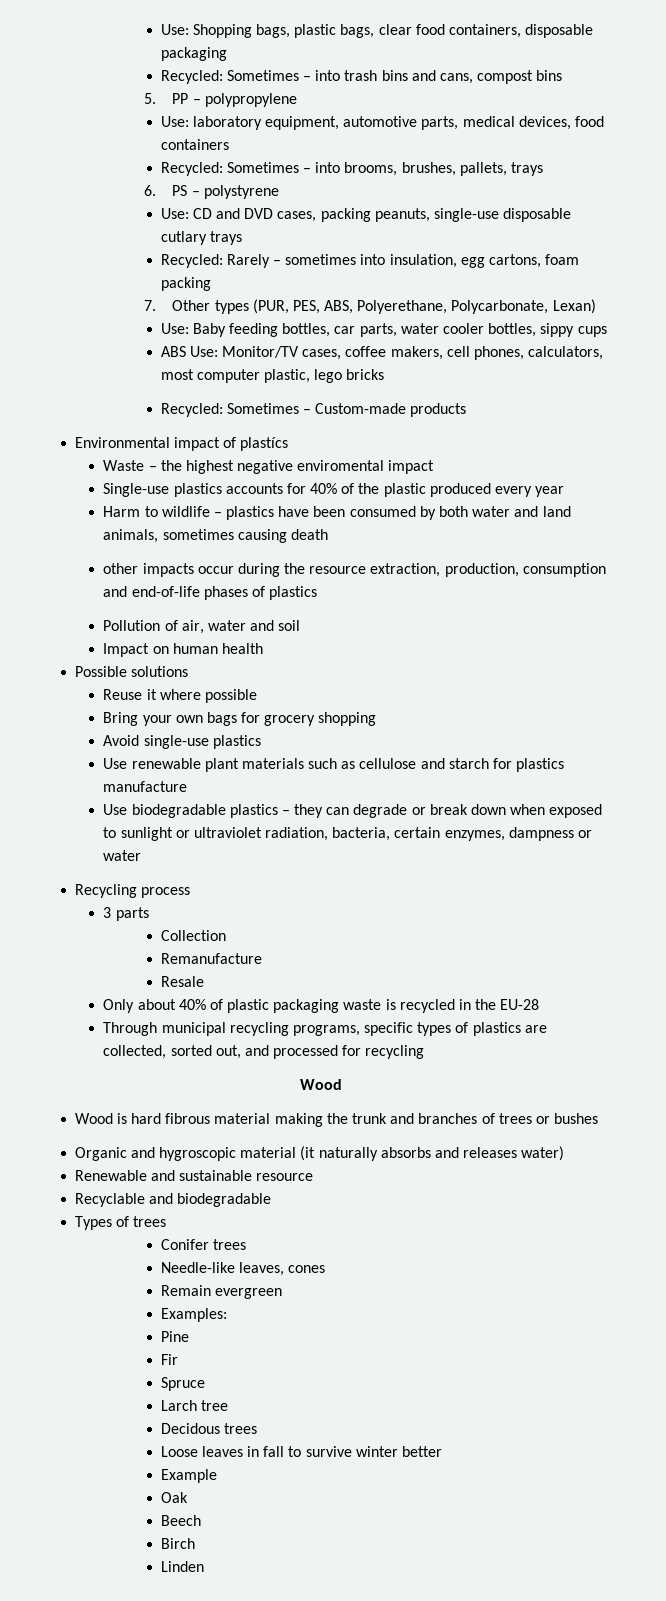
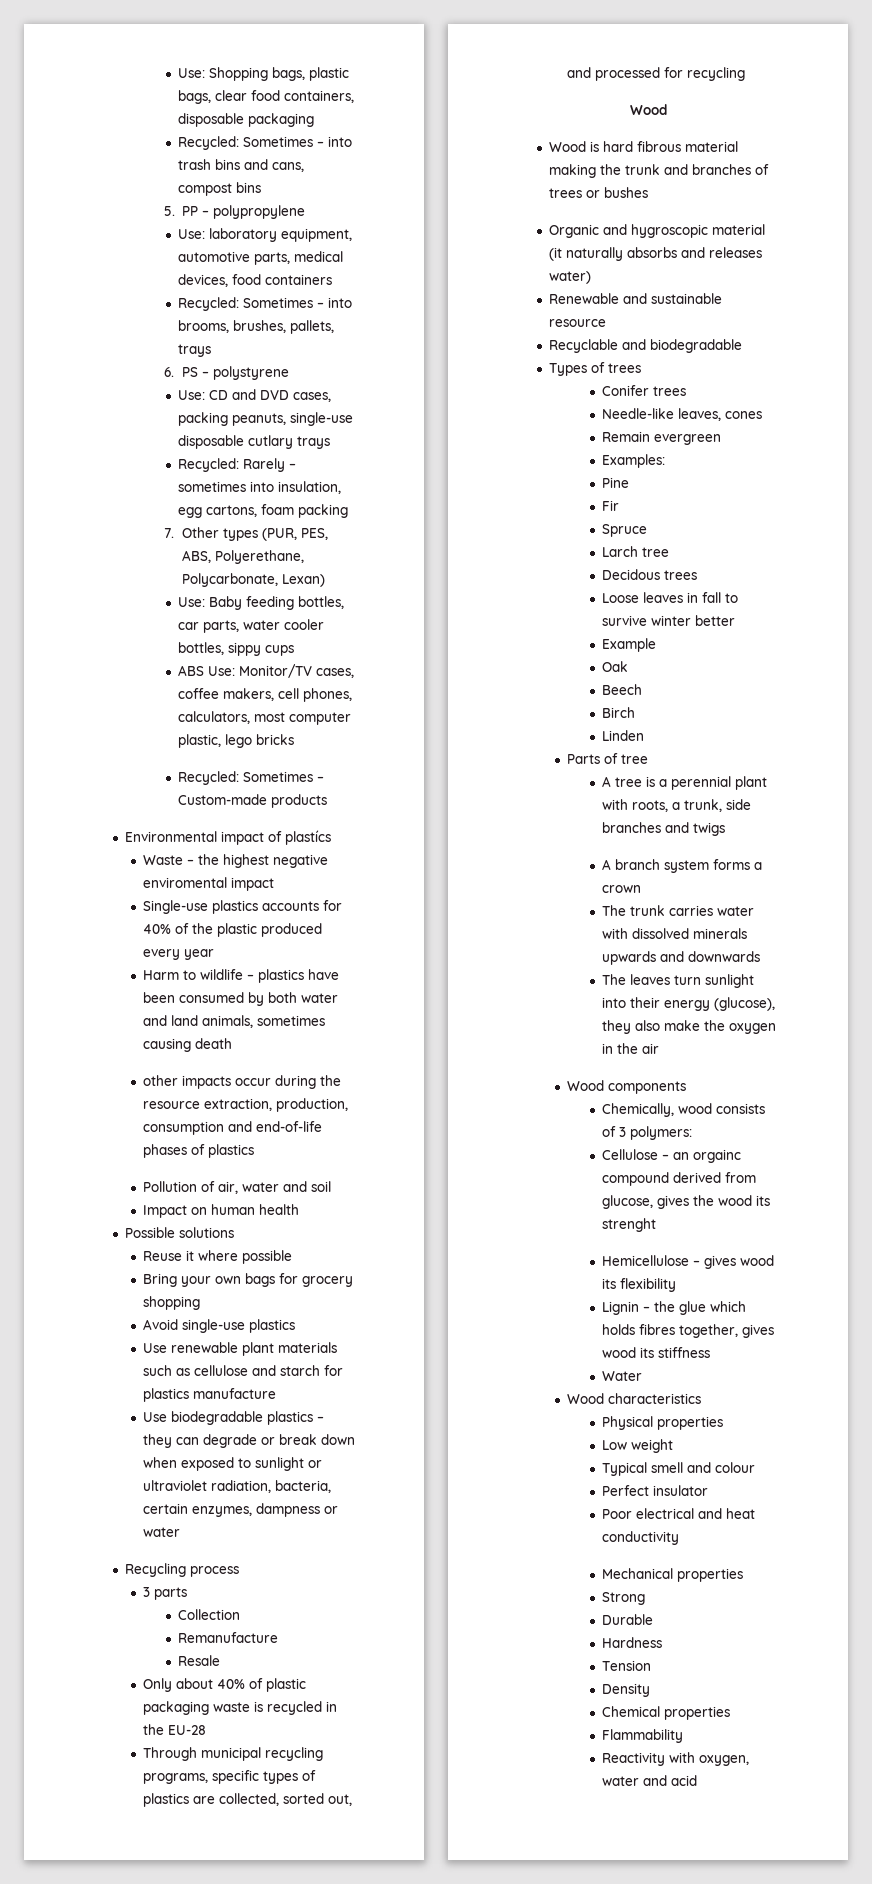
+ Parts of tree
+ A tree is a perennial plant with roots, a trunk, side branches and twigs
+ A branch system forms a crown
+ The trunk carries water with dissolved minerals upwards and downwards
+ The leaves turn sunlight into their energy (glucose), they also make the oxygen in the air
+ Wood components
+ Chemically, wood consists of 3 polymers:
+ Cellulose – an orgainc compound derived from glucose, gives the wood its strenght
+ Hemicellulose – gives wood its flexibility
+ Lignin – the glue which holds fibres together, gives wood its stiffness
+ Water
+ Wood characteristics
+ Physical properties
+ Low weight
+ Typical smell and colour
+ Perfect insulator
+ Poor electrical and heat conductivity
+ Mechanical properties
+ Strong
+ Durable
+ Hardness
+ Tension
+ Density
+ Chemical properties
+ Flammability
+ Reactivity with oxygen, water and acid

